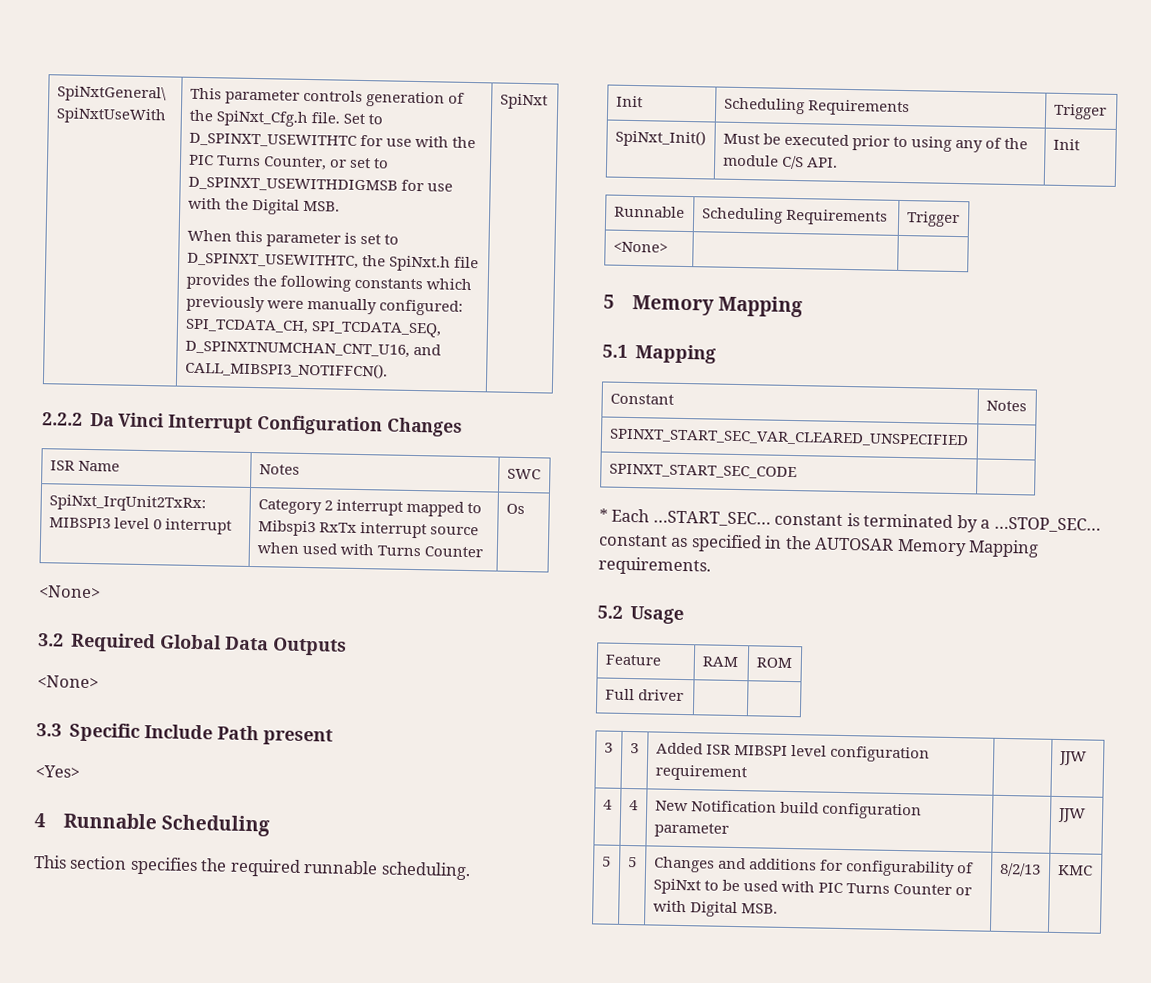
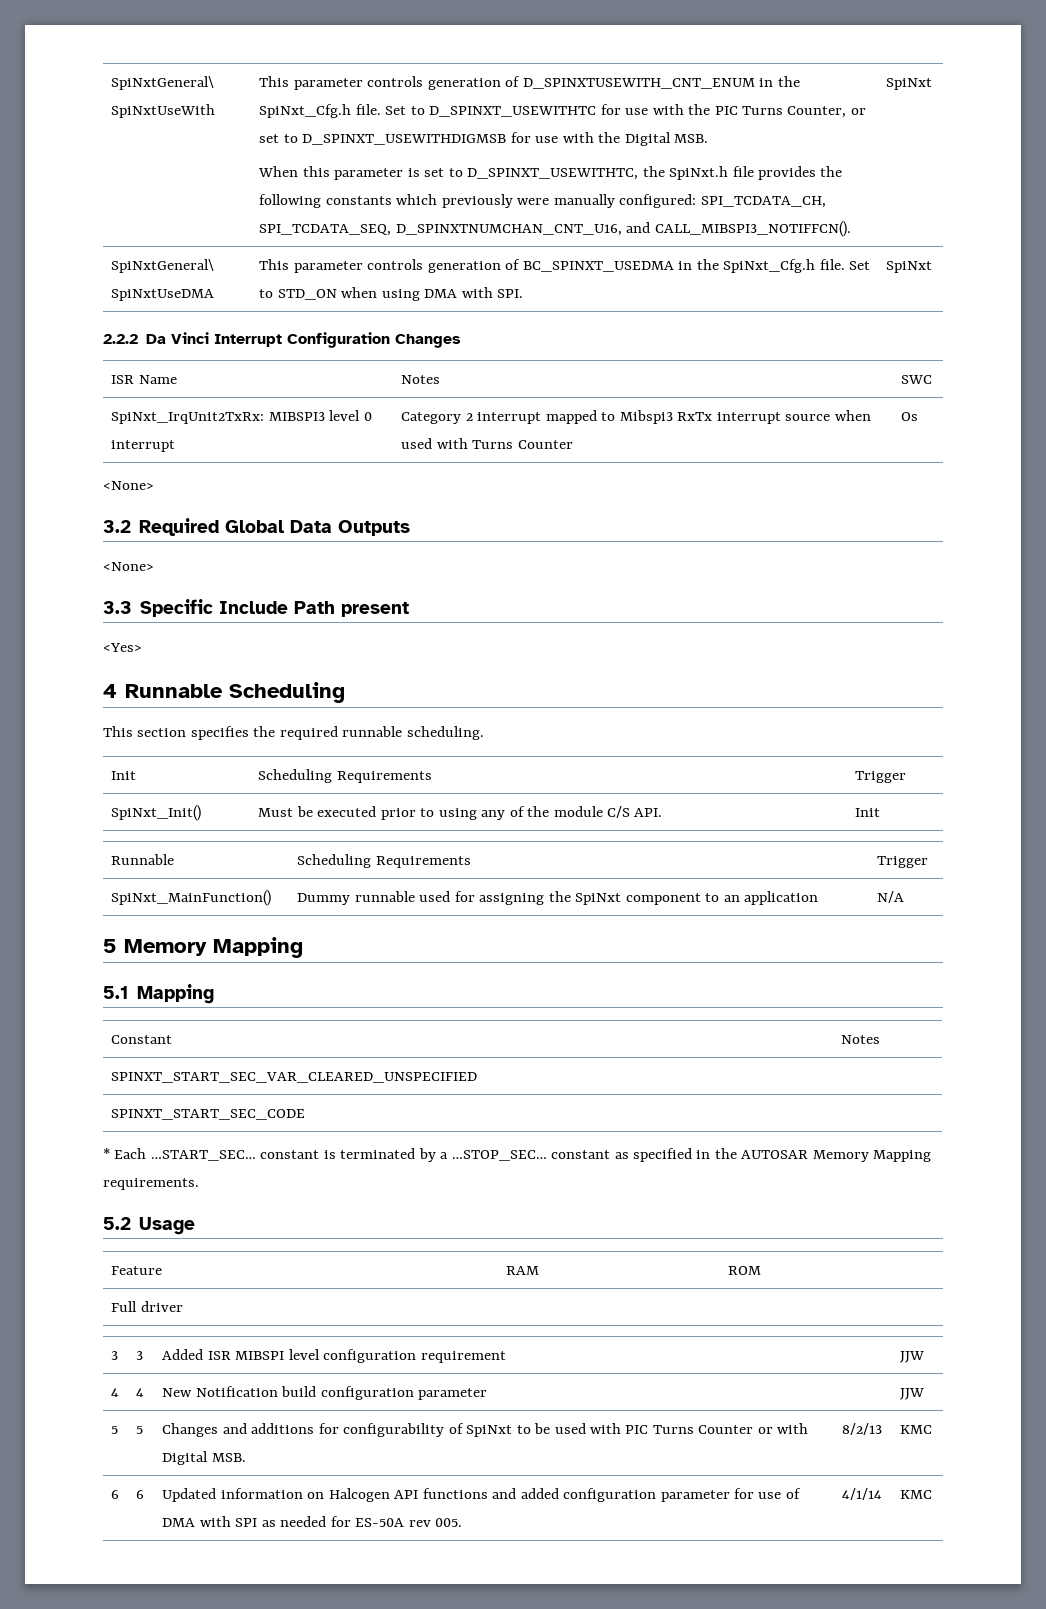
- This parameter controls generation of the SpiNxt_Cfg.h file.
+ This parameter controls generation of D_SPINXTUSEWITH_CNT_ENUM in the SpiNxt_Cfg.h file.
+ SpiNxtGeneral\ SpiNxtUseDMA | This parameter controls generation of BC_SPINXT_USEDMA in the SpiNxt_Cfg.h file. Set to STD_ON when using DMA with SPI. | SpiNxt
- <None> | |
+ SpiNxt_MainFunction() | Dummy runnable used for assigning the SpiNxt component to an application | N/A
+ 6 | 6 | Updated information on Halcogen API functions and added configuration parameter for use of DMA with SPI as needed for ES-50A rev 005. | 4/1/14 | KMC

